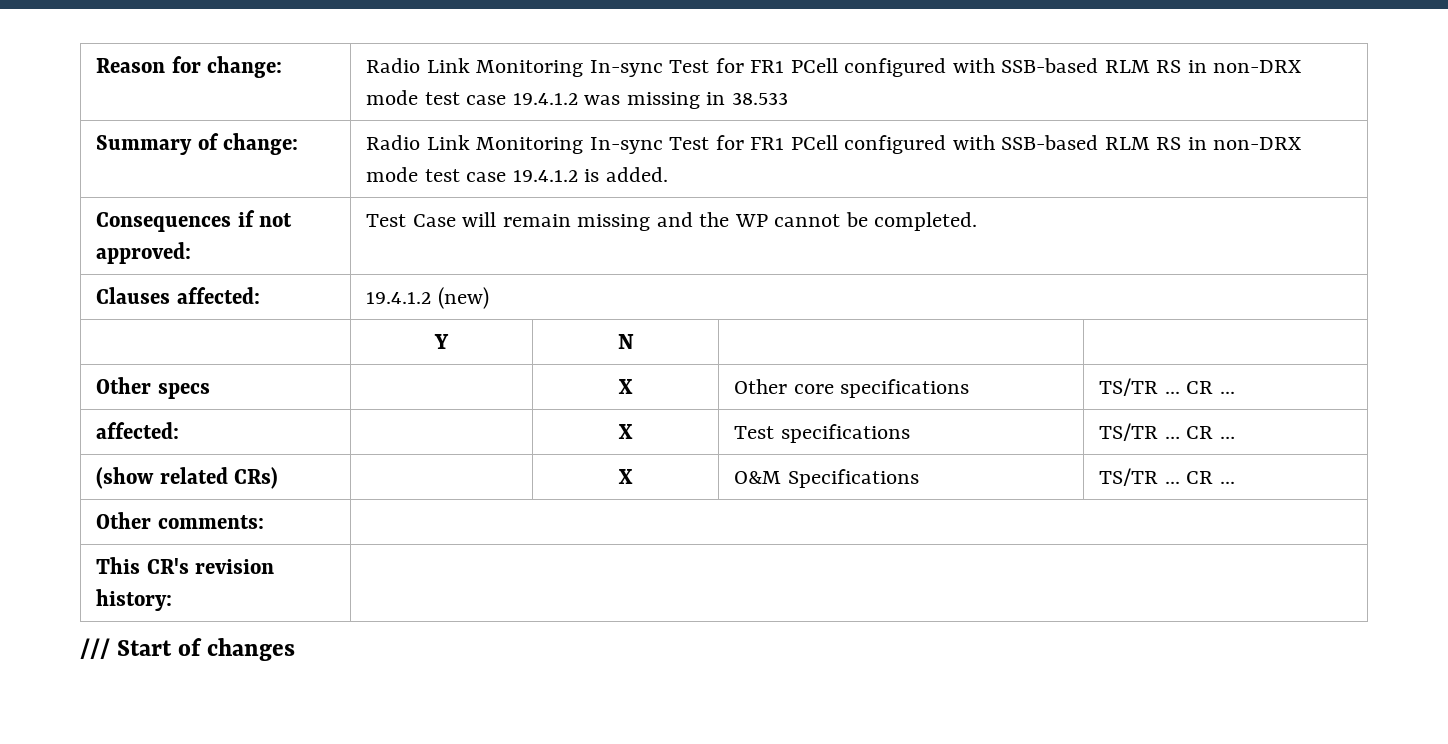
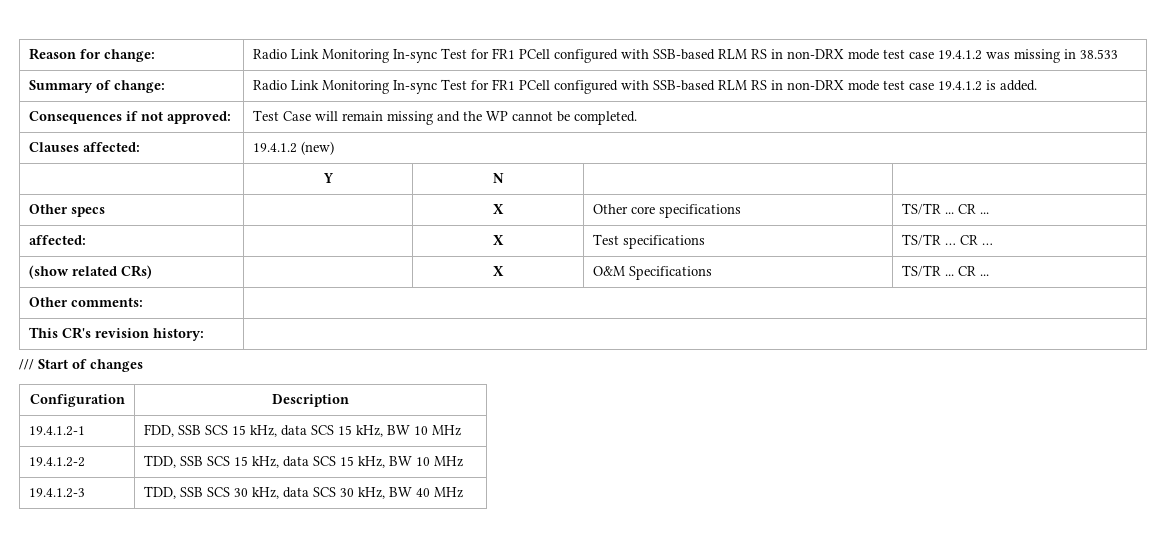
+ Configuration | Description
+ 19.4.1.2-1 | FDD, SSB SCS 15 kHz, data SCS 15 kHz, BW 10 MHz
+ 19.4.1.2-2 | TDD, SSB SCS 15 kHz, data SCS 15 kHz, BW 10 MHz
+ 19.4.1.2-3 | TDD, SSB SCS 30 kHz, data SCS 30 kHz, BW 40 MHz

